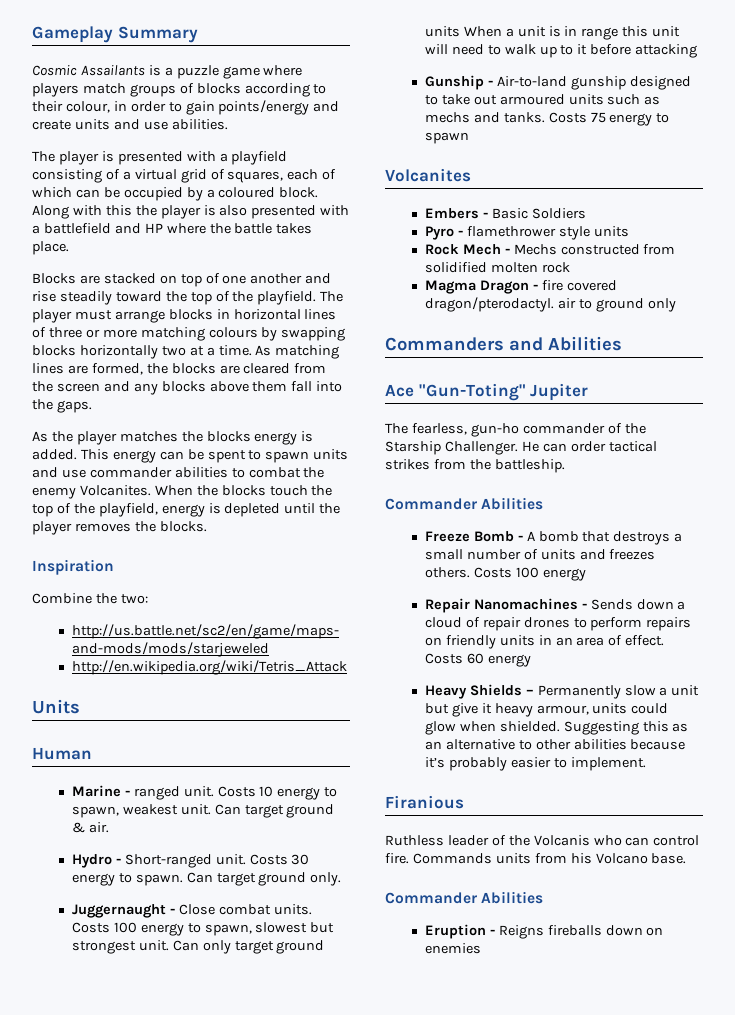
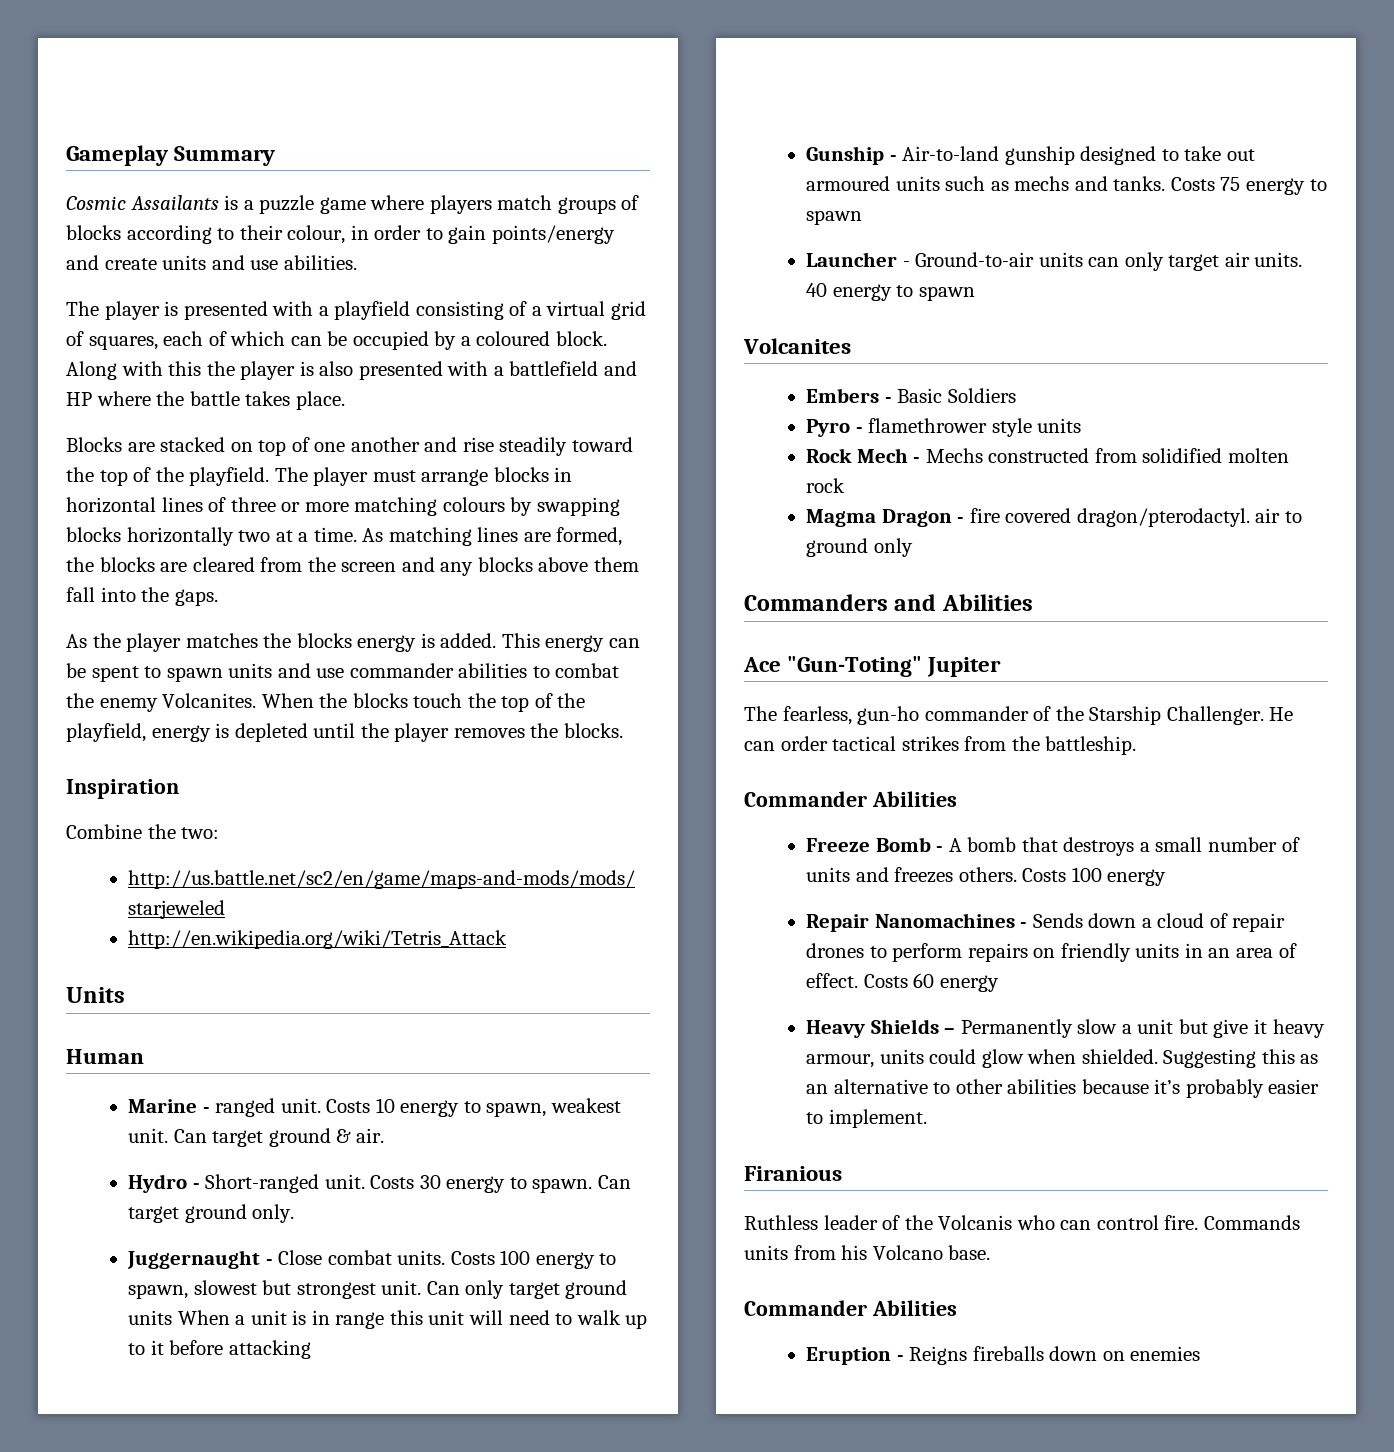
+ Launcher - Ground-to-air units can only target air units. 40 energy to spawn

